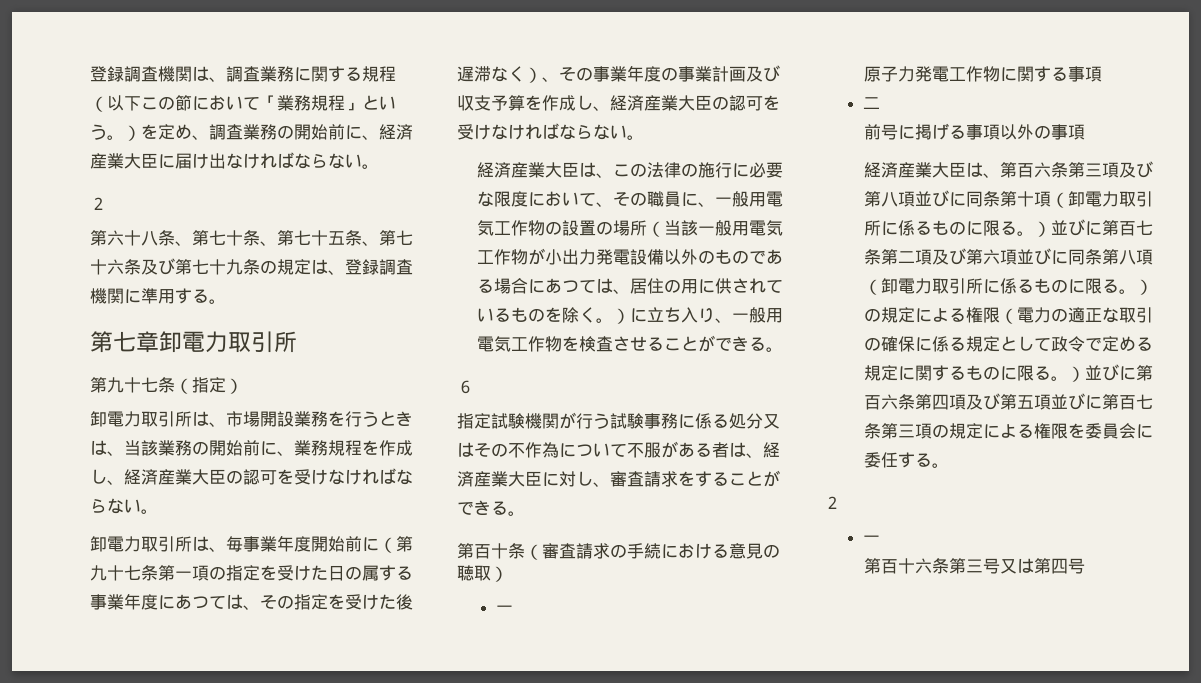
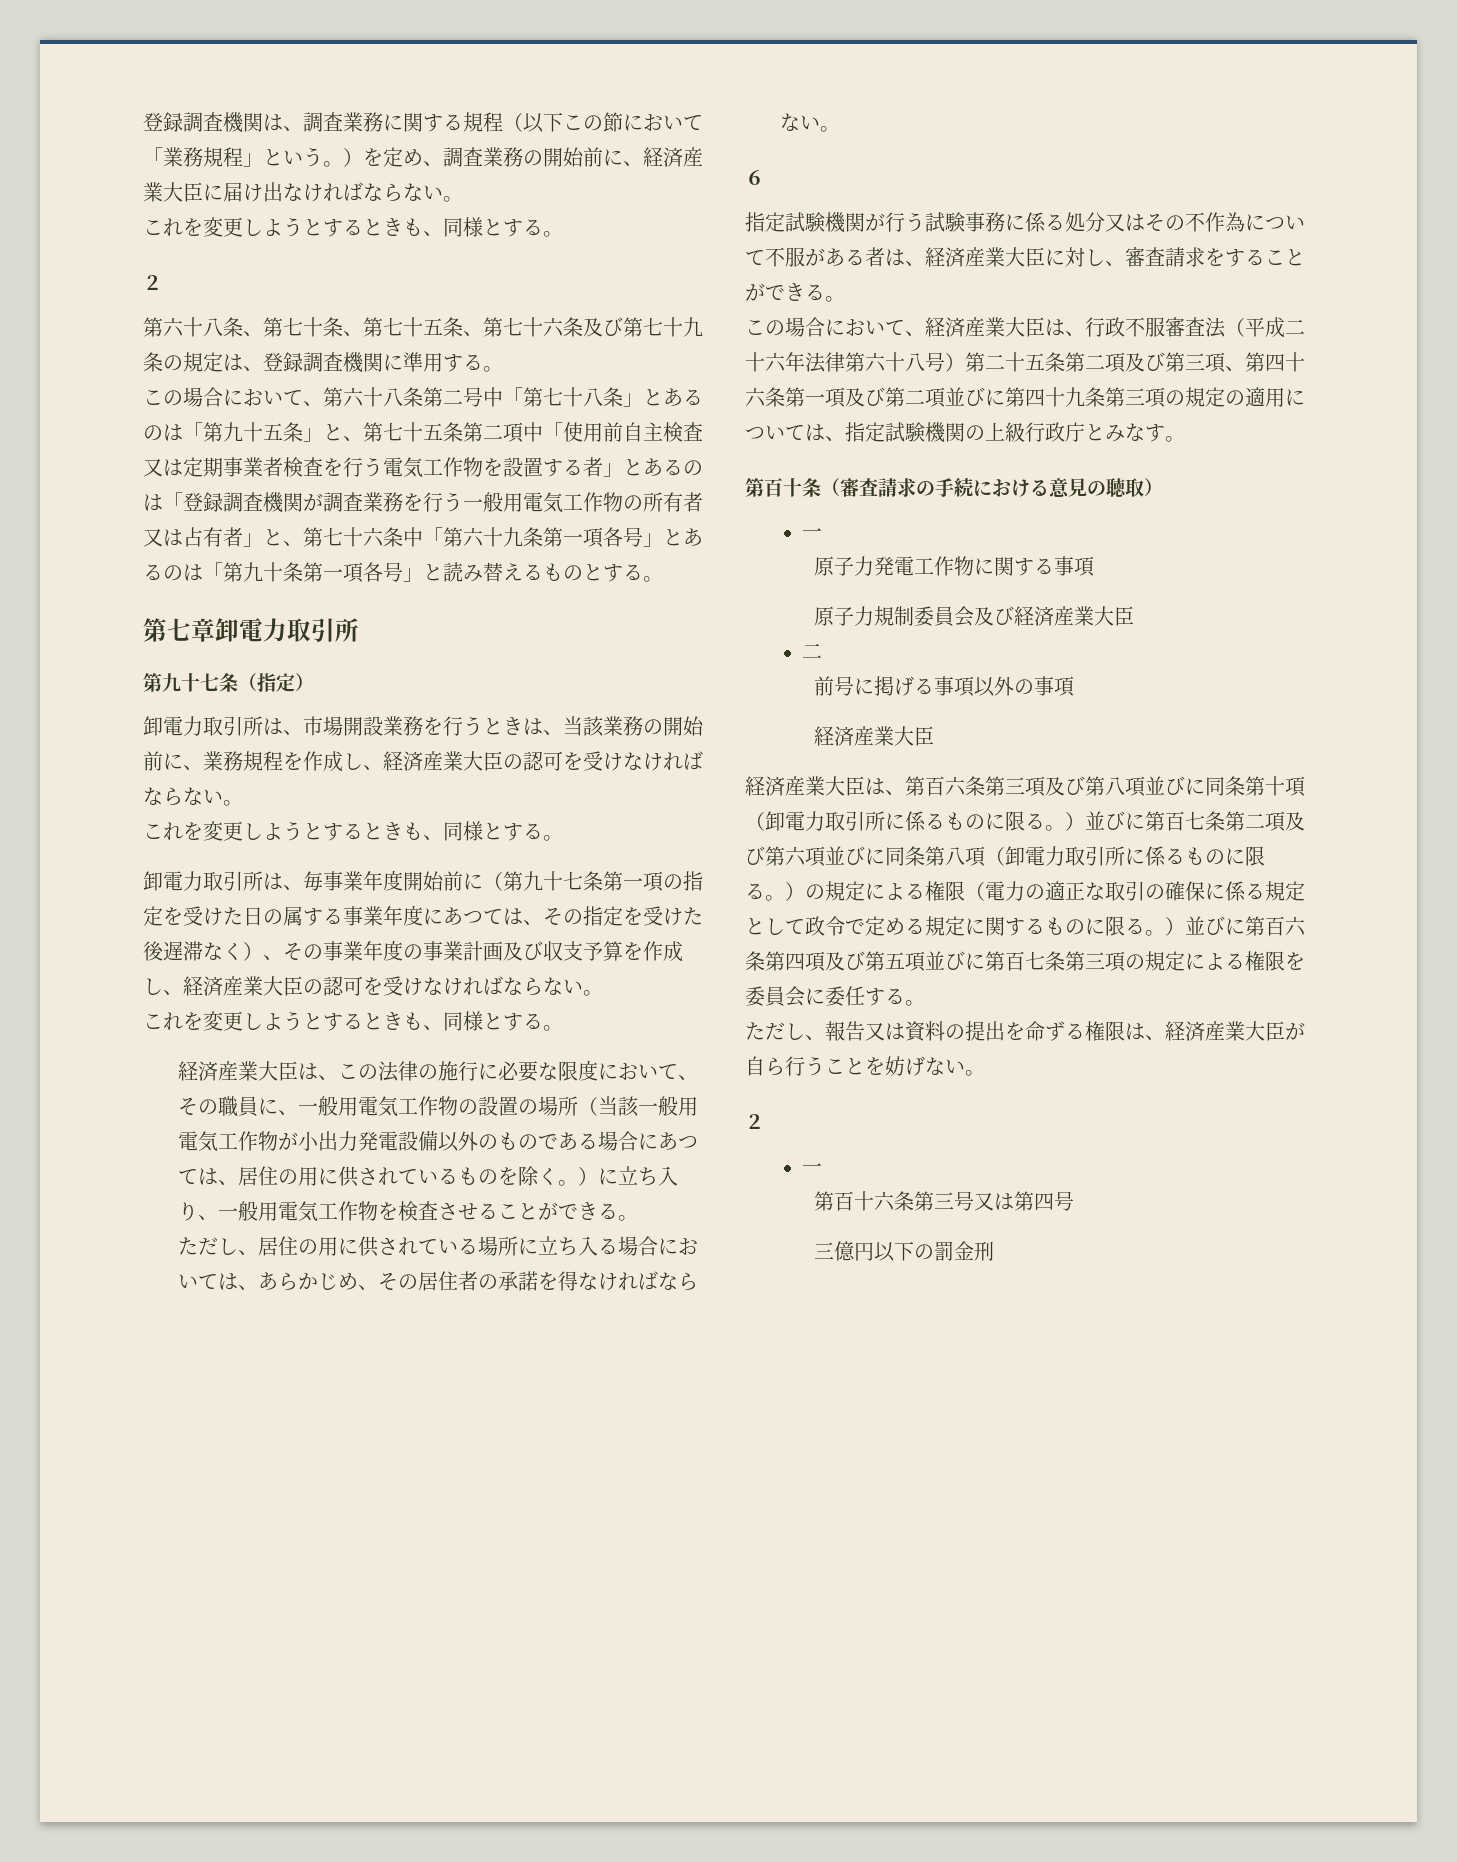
  登録調査機関は、調査業務に関する規程（以下この節において「業務規程」という。）を定め、調査業務の開始前に、経済産業大臣に届け出なければならない。
+ これを変更しようとするときも、同様とする。
+ この場合において、第六十八条第二号中「第七十八条」とあるのは「第九十五条」と、第七十五条第二項中「使用前自主検査又は定期事業者検査を行う電気工作物を設置する者」とあるのは「登録調査機関が調査業務を行う一般用電気工作物の所有者又は占有者」と、第七十六条中「第六十九条第一項各号」とあるのは「第九十条第一項各号」と読み替えるものとする。
  卸電力取引所は、市場開設業務を行うときは、当該業務の開始前に、業務規程を作成し、経済産業大臣の認可を受けなければならない。
+ これを変更しようとするときも、同様とする。
  卸電力取引所は、毎事業年度開始前に（第九十七条第一項の指定を受けた日の属する事業年度にあつては、その指定を受けた後遅滞なく）、その事業年度の事業計画及び収支予算を作成し、経済産業大臣の認可を受けなければならない。
+ これを変更しようとするときも、同様とする。
+ ただし、居住の用に供されている場所に立ち入る場合においては、あらかじめ、その居住者の承諾を得なければならない。
+ この場合において、経済産業大臣は、行政不服審査法（平成二十六年法律第六十八号）第二十五条第二項及び第三項、第四十六条第一項及び第二項並びに第四十九条第三項の規定の適用については、指定試験機関の上級行政庁とみなす。
+ 原子力規制委員会及び経済産業大臣
  前号に掲げる事項以外の事項
+ 経済産業大臣
+ ただし、報告又は資料の提出を命ずる権限は、経済産業大臣が自ら行うことを妨げない。
+ 三億円以下の罰金刑

